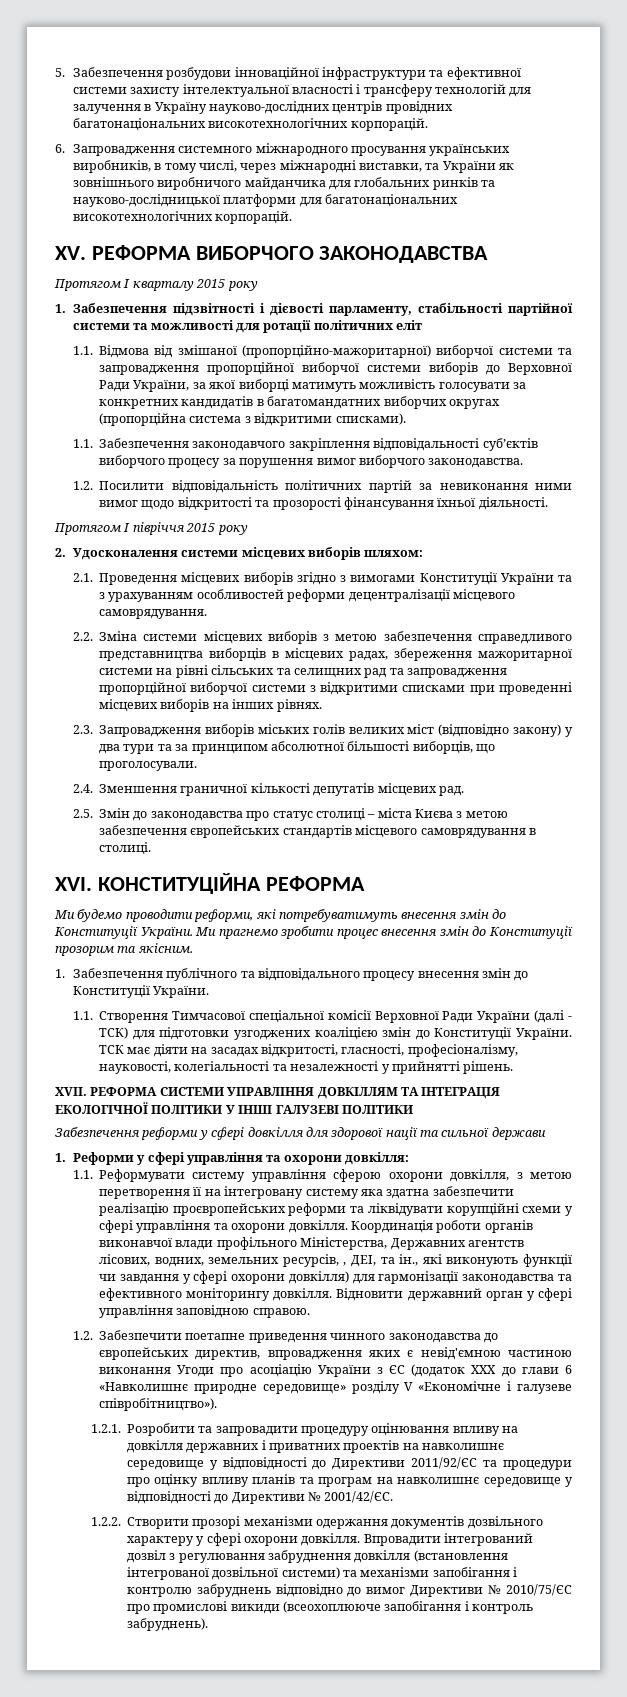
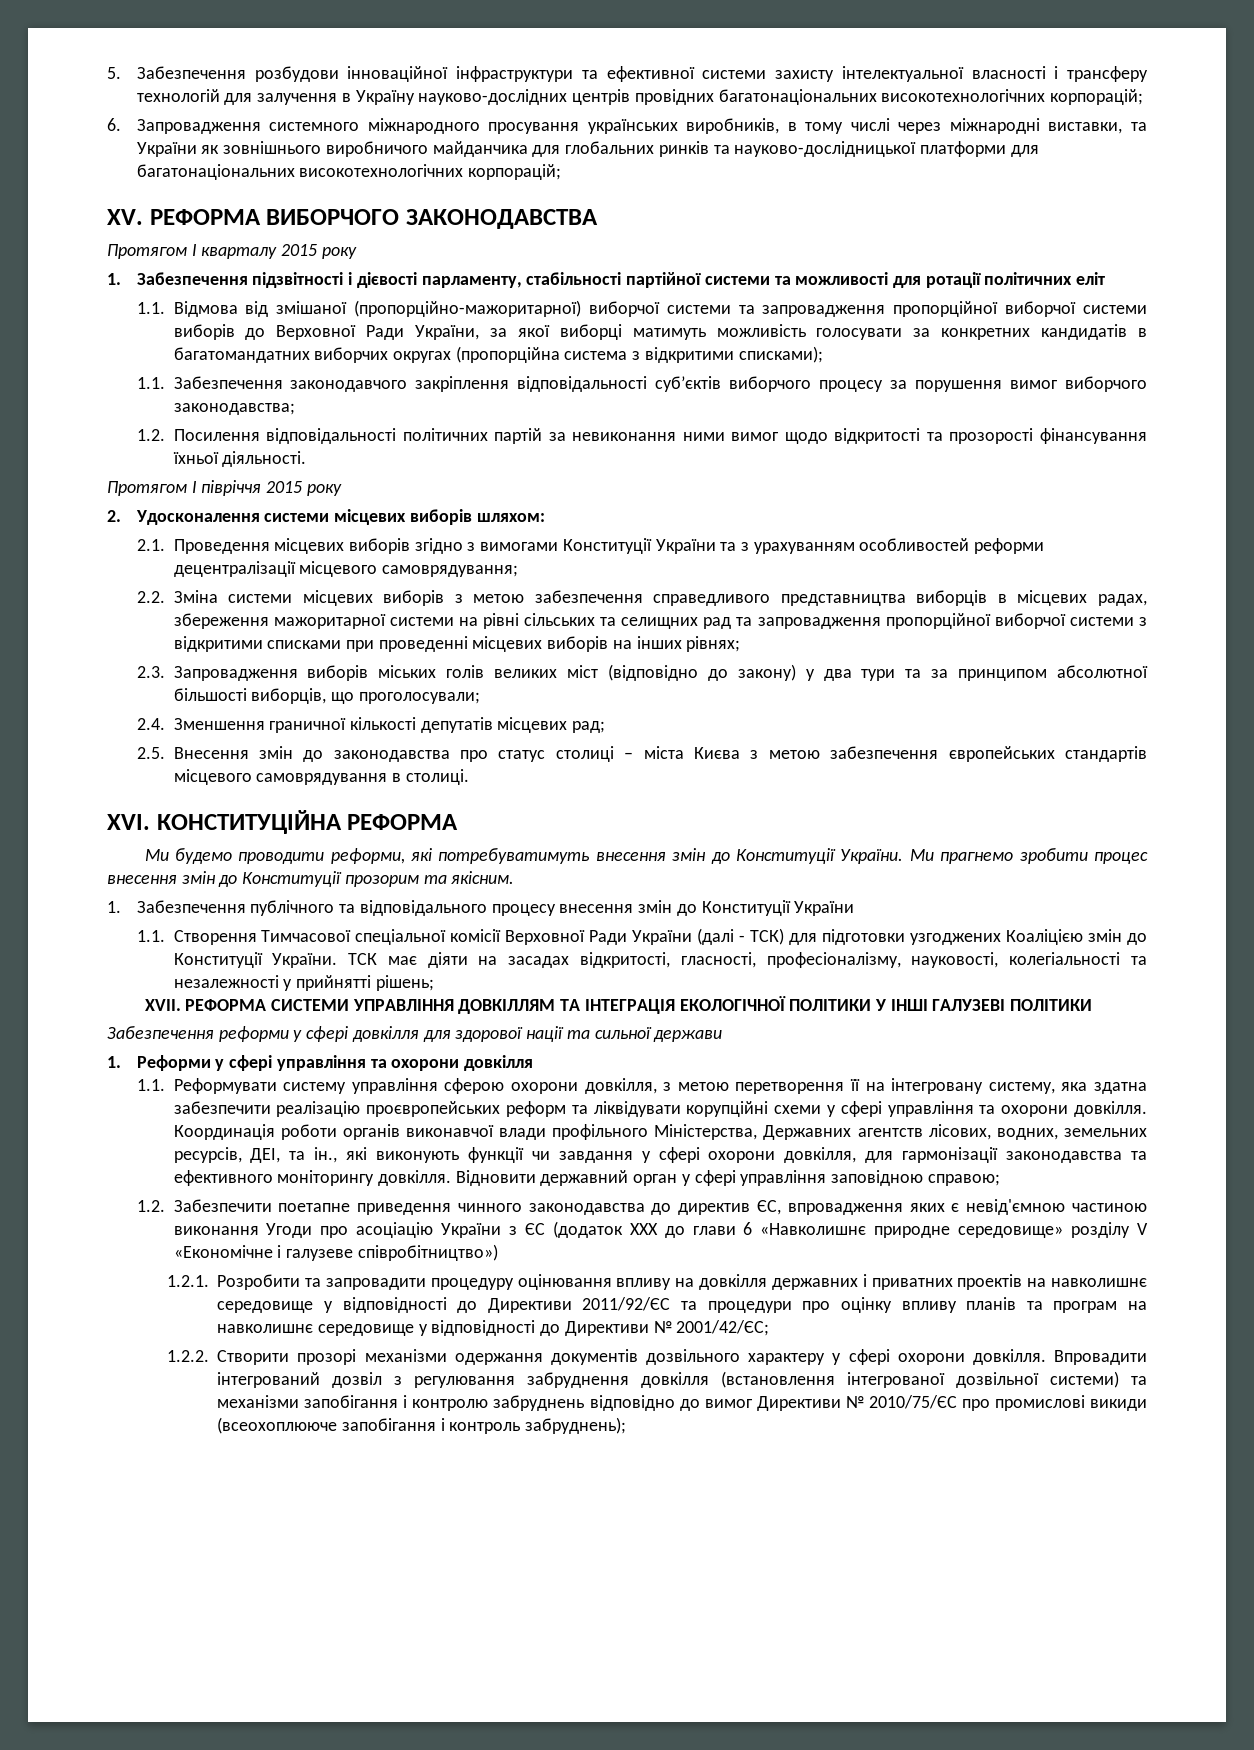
- 5. Забезпечення розбудови інноваційної інфраструктури та ефективної системи захисту інтелектуальної власності і трансферу технологій для залучення в Україну науково-дослідних центрів провідних багатонаціональних високотехнологічних корпорацій.
+ 5. Забезпечення розбудови інноваційної інфраструктури та ефективної системи захисту інтелектуальної власності і трансферу технологій для залучення в Україну науково-дослідних центрів провідних багатонаціональних високотехнологічних корпорацій;
- 6. Запровадження системного міжнародного просування українських виробників, в тому числі, через міжнародні виставки, та України як зовнішнього виробничого майданчика для глобальних ринків та науково-дослідницької платформи для багатонаціональних високотехнологічних корпорацій.
+ 6. Запровадження системного міжнародного просування українських виробників, в тому числі через міжнародні виставки, та України як зовнішнього виробничого майданчика для глобальних ринків та науково-дослідницької платформи для багатонаціональних високотехнологічних корпорацій;
- 1.1. Відмова від змішаної (пропорційно-мажоритарної) виборчої системи та запровадження пропорційної виборчої системи виборів до Верховної Ради України, за якої виборці матимуть можливість голосувати за конкретних кандидатів в багатомандатних виборчих округах (пропорційна система з відкритими списками).
+ 1.1. Відмова від змішаної (пропорційно-мажоритарної) виборчої системи та запровадження пропорційної виборчої системи виборів до Верховної Ради України, за якої виборці матимуть можливість голосувати за конкретних кандидатів в багатомандатних виборчих округах (пропорційна система з відкритими списками);
- 1.1. Забезпечення законодавчого закріплення відповідальності суб’єктів виборчого процесу за порушення вимог виборчого законодавства.
- 1.2. Посилити відповідальність політичних партій за невиконання ними вимог щодо відкритості та прозорості фінансування їхньої діяльності.
+ 1.1. Забезпечення законодавчого закріплення відповідальності суб’єктів виборчого процесу за порушення вимог виборчого законодавства;
+ 1.2. Посилення відповідальності політичних партій за невиконання ними вимог щодо відкритості та прозорості фінансування їхньої діяльності.
- 2.1. Проведення місцевих виборів згідно з вимогами Конституції України та з урахуванням особливостей реформи децентралізації місцевого самоврядування.
+ 2.1. Проведення місцевих виборів згідно з вимогами Конституції України та з урахуванням особливостей реформи децентралізації місцевого самоврядування;
- 2.2. Зміна системи місцевих виборів з метою забезпечення справедливого представництва виборців в місцевих радах, збереження мажоритарної системи на рівні сільських та селищних рад та запровадження пропорційної виборчої системи з відкритими списками при проведенні місцевих виборів на інших рівнях.
+ 2.2. Зміна системи місцевих виборів з метою забезпечення справедливого представництва виборців в місцевих радах, збереження мажоритарної системи на рівні сільських та селищних рад та запровадження пропорційної виборчої системи з відкритими списками при проведенні місцевих виборів на інших рівнях;
- 2.3. Запровадження виборів міських голів великих міст (відповідно закону) у два тури та за принципом абсолютної більшості виборців, що проголосували.
+ 2.3. Запровадження виборів міських голів великих міст (відповідно до закону) у два тури та за принципом абсолютної більшості виборців, що проголосували;
- 2.4. Зменшення граничної кількості депутатів місцевих рад.
+ 2.4. Зменшення граничної кількості депутатів місцевих рад;
- 2.5. Змін до законодавства про статус столиці – міста Києва з метою забезпечення європейських стандартів місцевого самоврядування в столиці.
+ 2.5. Внесення змін до законодавства про статус столиці – міста Києва з метою забезпечення європейських стандартів місцевого самоврядування в столиці.
- 1. Забезпечення публічного та відповідального процесу внесення змін до Конституції України.
+ 1. Забезпечення публічного та відповідального процесу внесення змін до Конституції України
- 1.1. Створення Тимчасової спеціальної комісії Верховної Ради України (далі - ТСК) для підготовки узгоджених коаліцією змін до Конституції України.
+ 1.1. Створення Тимчасової спеціальної комісії Верховної Ради України (далі - ТСК) для підготовки узгоджених Коаліцією змін до Конституції України.
- ТСК має діяти на засадах відкритості, гласності, професіоналізму, науковості, колегіальності та незалежності у прийнятті рішень.
+ ТСК має діяти на засадах відкритості, гласності, професіоналізму, науковості, колегіальності та незалежності у прийнятті рішень;
- 1. Реформи у сфері управління та охорони довкілля:
+ 1. Реформи у сфері управління та охорони довкілля
- 1.1. Реформувати систему управління сферою охорони довкілля, з метою перетворення її на інтегровану систему яка здатна забезпечити реалізацію проєвропейських реформи та ліквідувати корупційні схеми у сфері управління та охорони довкілля.
+ 1.1. Реформувати систему управління сферою охорони довкілля, з метою перетворення її на інтегровану систему, яка здатна забезпечити реалізацію проєвропейських реформ та ліквідувати корупційні схеми у сфері управління та охорони довкілля.
- Координація роботи органів виконавчої влади профільного Міністерства, Державних агентств лісових, водних, земельних ресурсів, , ДЕІ, та ін., які виконують функції чи завдання у сфері охорони довкілля) для гармонізації законодавства та ефективного моніторингу довкілля.
+ Координація роботи органів виконавчої влади профільного Міністерства, Державних агентств лісових, водних, земельних ресурсів, ДЕІ, та ін., які виконують функції чи завдання у сфері охорони довкілля, для гармонізації законодавства та ефективного моніторингу довкілля.
- Відновити державний орган у сфері управління заповідною справою.
+ Відновити державний орган у сфері управління заповідною справою;
- 1.2. Забезпечити поетапне приведення чинного законодавства до європейських директив, впровадження яких є невід'ємною частиною виконання Угоди про асоціацію України з ЄС (додаток ХХХ до глави 6 «Навколишнє природне середовище» розділу V «Економічне і галузеве співробітництво»).
+ 1.2. Забезпечити поетапне приведення чинного законодавства до директив ЄС, впровадження яких є невід'ємною частиною виконання Угоди про асоціацію України з ЄС (додаток ХХХ до глави 6 «Навколишнє природне середовище» розділу V «Економічне і галузеве співробітництво»)
- 1.2.1. Розробити та запровадити процедуру оцінювання впливу на довкілля державних і приватних проектів на навколишнє середовище у відповідності до Директиви 2011/92/ЄС та процедури про оцінку впливу планів та програм на навколишнє середовище у відповідності до Директиви № 2001/42/ЄC.
+ 1.2.1. Розробити та запровадити процедуру оцінювання впливу на довкілля державних і приватних проектів на навколишнє середовище у відповідності до Директиви 2011/92/ЄС та процедури про оцінку впливу планів та програм на навколишнє середовище у відповідності до Директиви № 2001/42/ЄC;
- Впровадити інтегрований дозвіл з регулювання забруднення довкілля (встановлення інтегрованої дозвільної системи) та механізми запобігання і контролю забруднень відповідно до вимог Директиви № 2010/75/ЄС про промислові викиди (всеохоплююче запобігання і контроль забруднень).
+ Впровадити інтегрований дозвіл з регулювання забруднення довкілля (встановлення інтегрованої дозвільної системи) та механізми запобігання і контролю забруднень відповідно до вимог Директиви № 2010/75/ЄС про промислові викиди (всеохоплююче запобігання і контроль забруднень);

